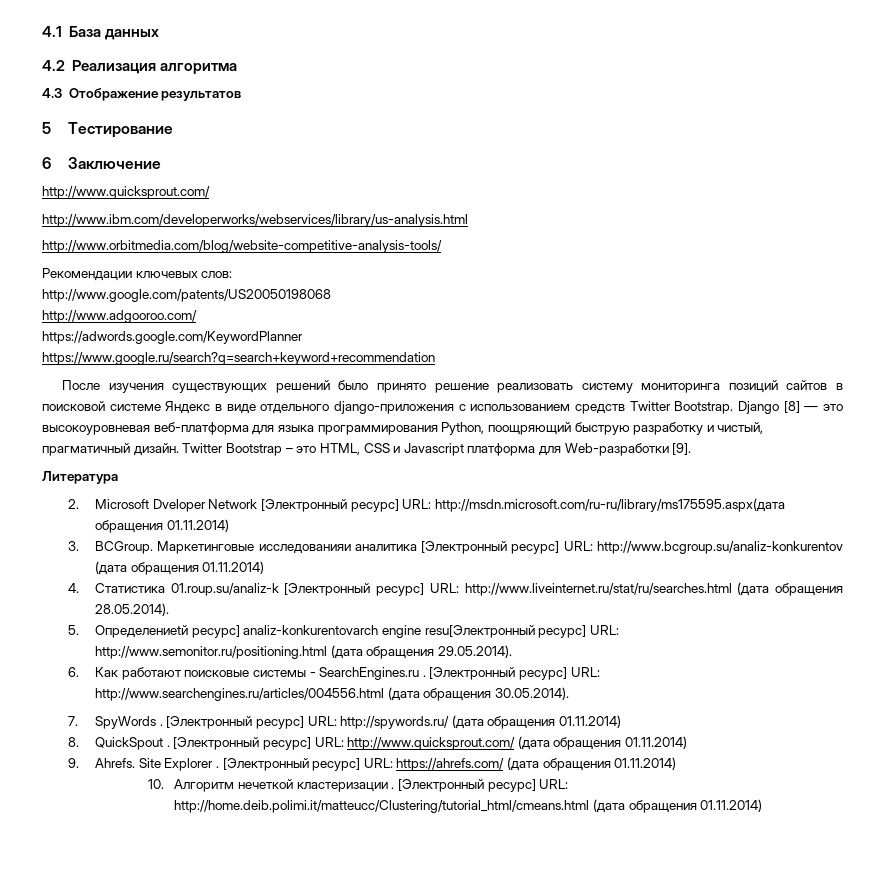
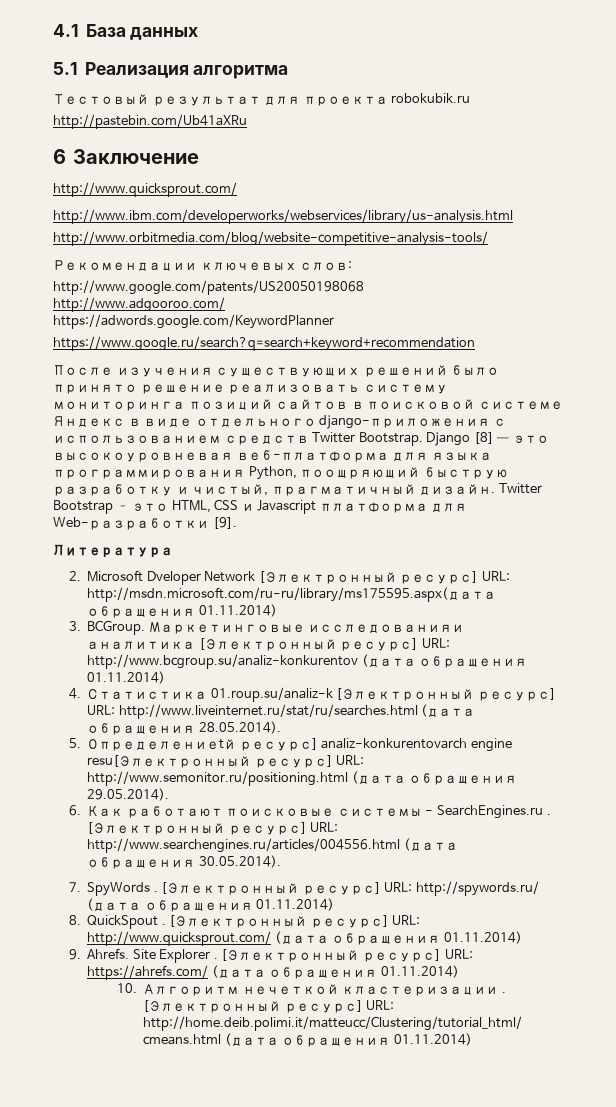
- 4.2 Реализация алгоритма
+ 5.1 Реализация алгоритма
- 4.3 Отображение результатов
- 5 Тестирование
+ Тестовый результат для проекта robokubik.ru
+ http://pastebin.com/Ub41aXRu

